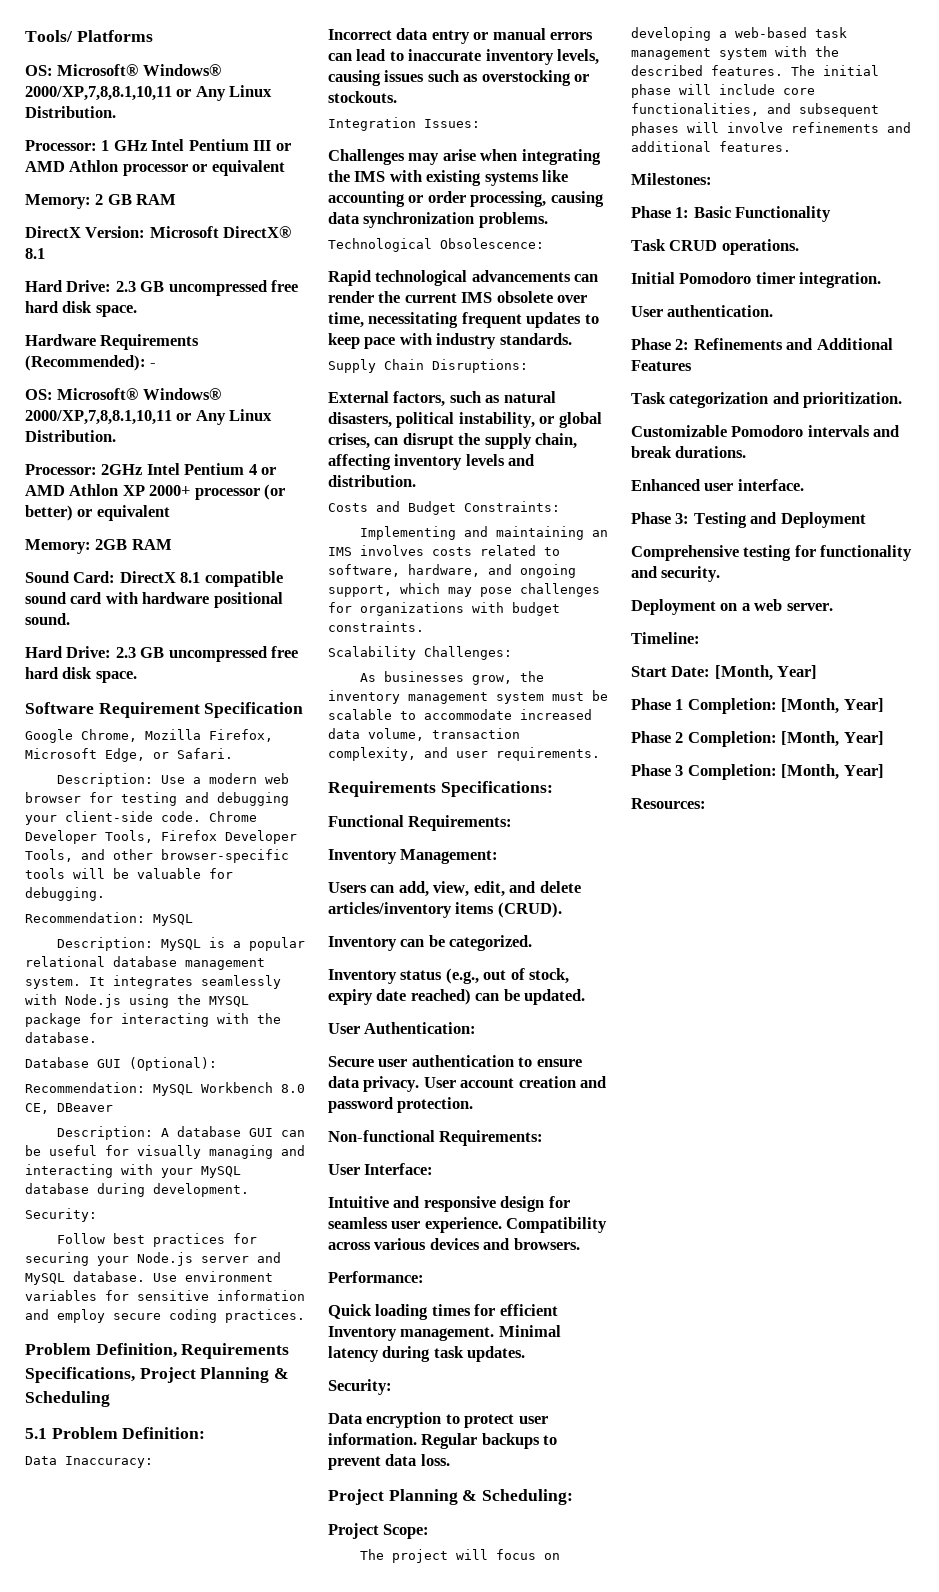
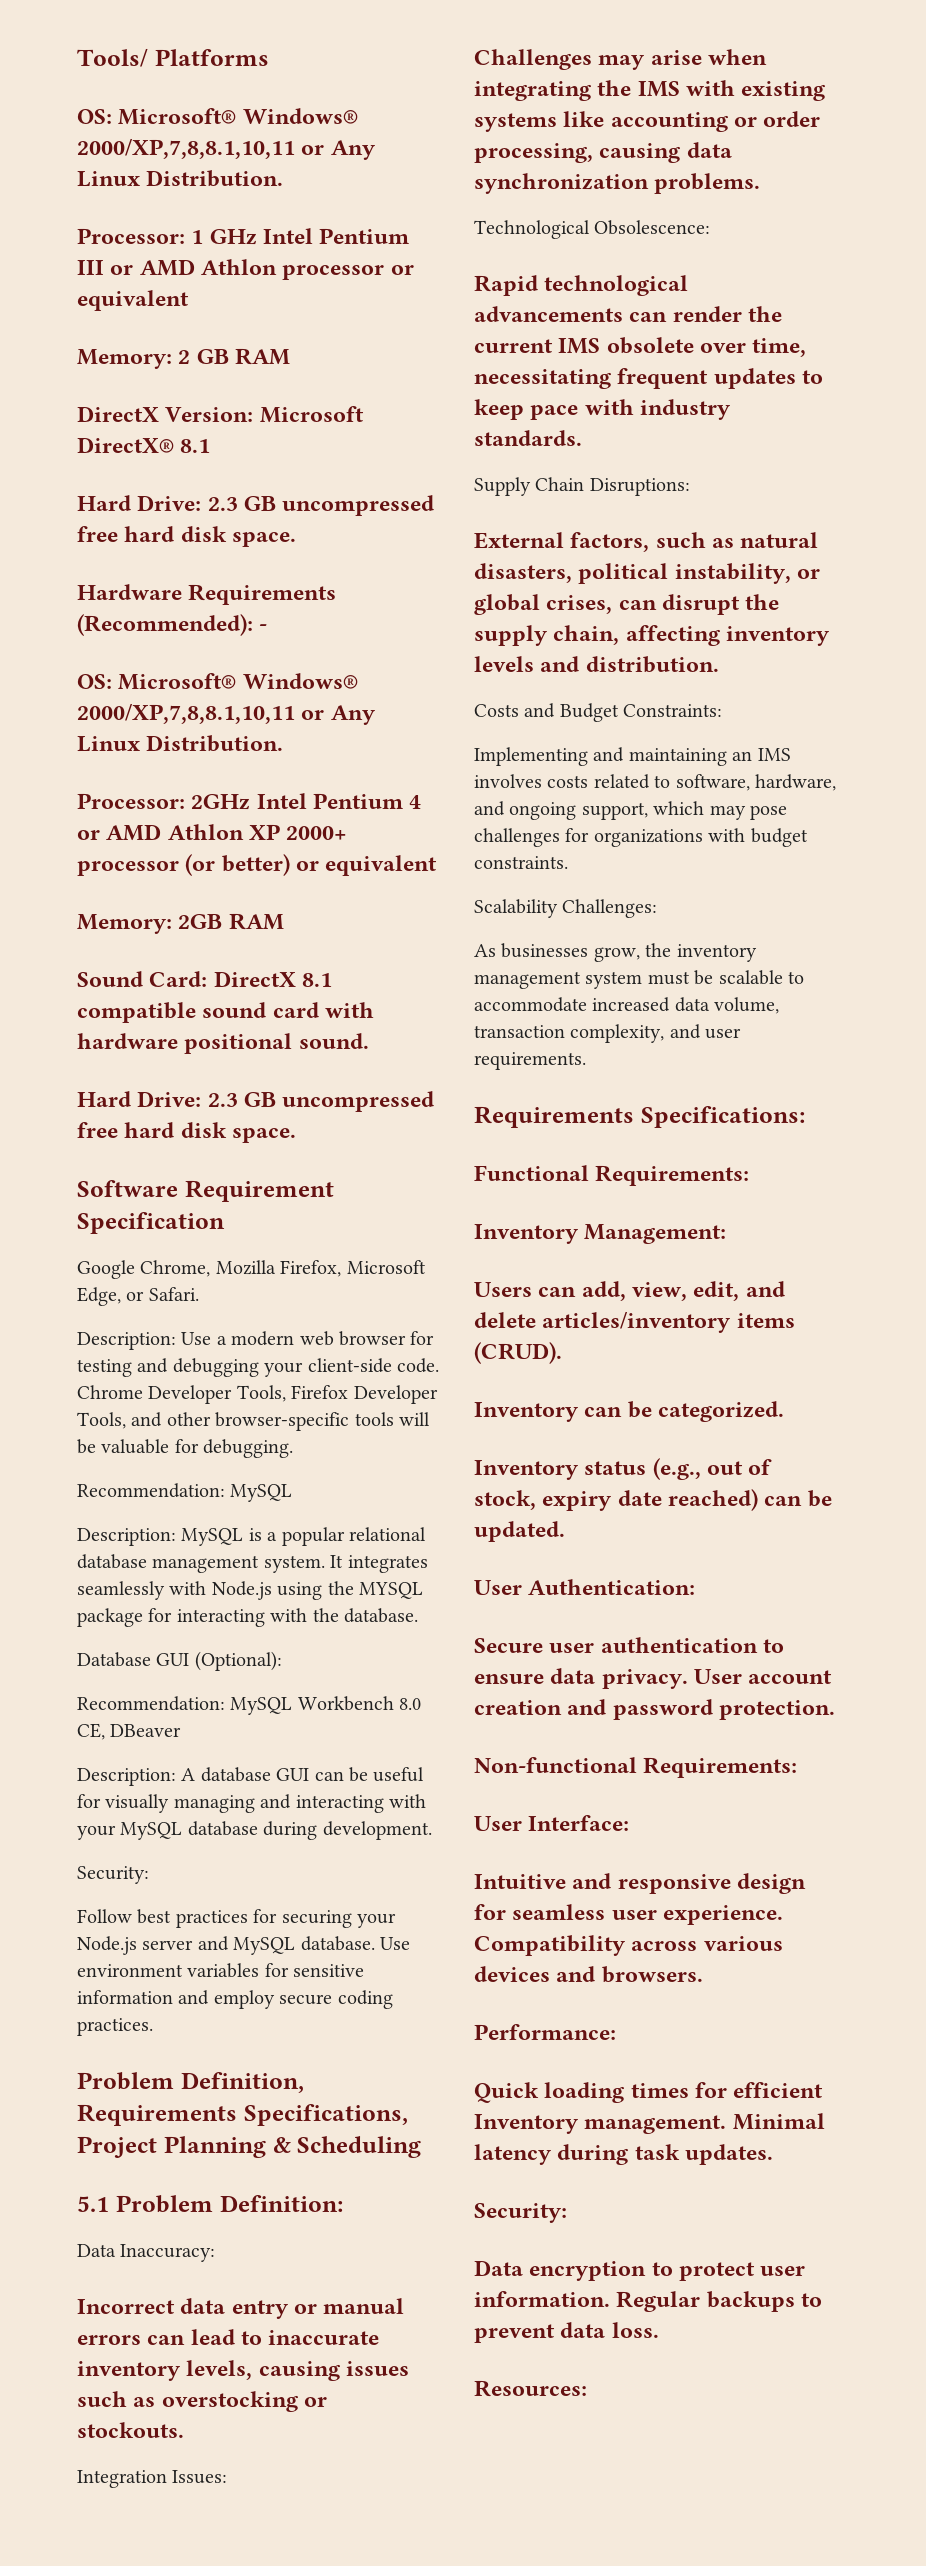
- Project Planning & Scheduling:
- Project Scope:
- The project will focus on developing a web-based task management system with the described features. The initial phase will include core functionalities, and subsequent phases will involve refinements and additional features.
- Milestones:
- Phase 1: Basic Functionality
- Task CRUD operations.
- Initial Pomodoro timer integration.
- User authentication.
- Phase 2: Refinements and Additional Features
- Task categorization and prioritization.
- Customizable Pomodoro intervals and break durations.
- Enhanced user interface.
- Phase 3: Testing and Deployment
- Comprehensive testing for functionality and security.
- Deployment on a web server.
- Timeline:
- Start Date: [Month, Year]
- Phase 1 Completion: [Month, Year]
- Phase 2 Completion: [Month, Year]
- Phase 3 Completion: [Month, Year]

